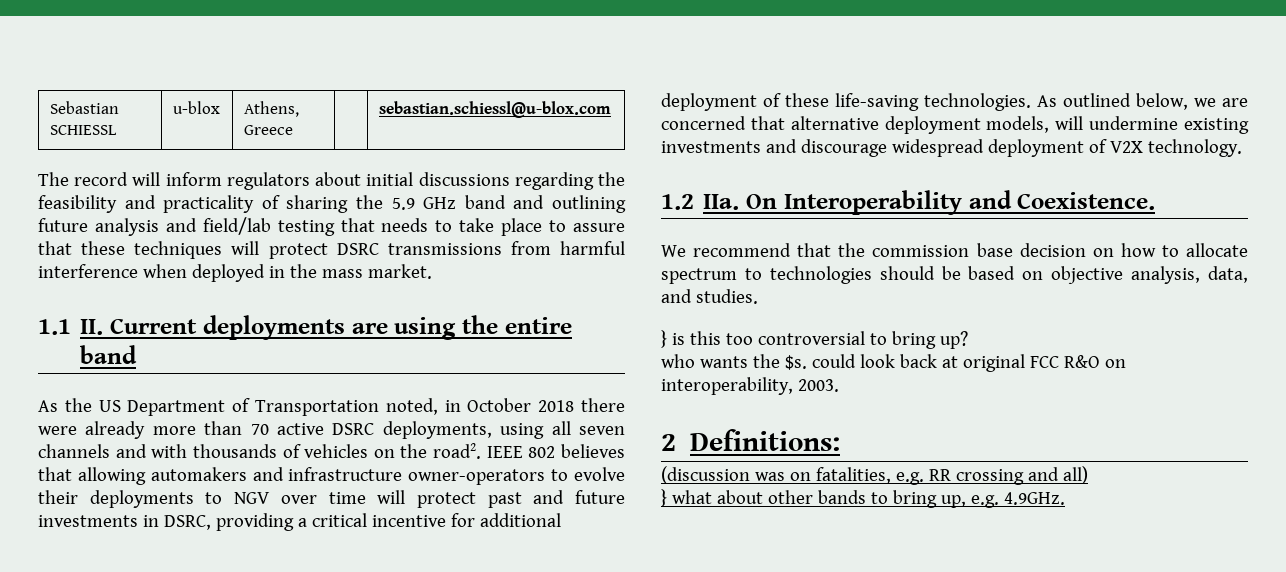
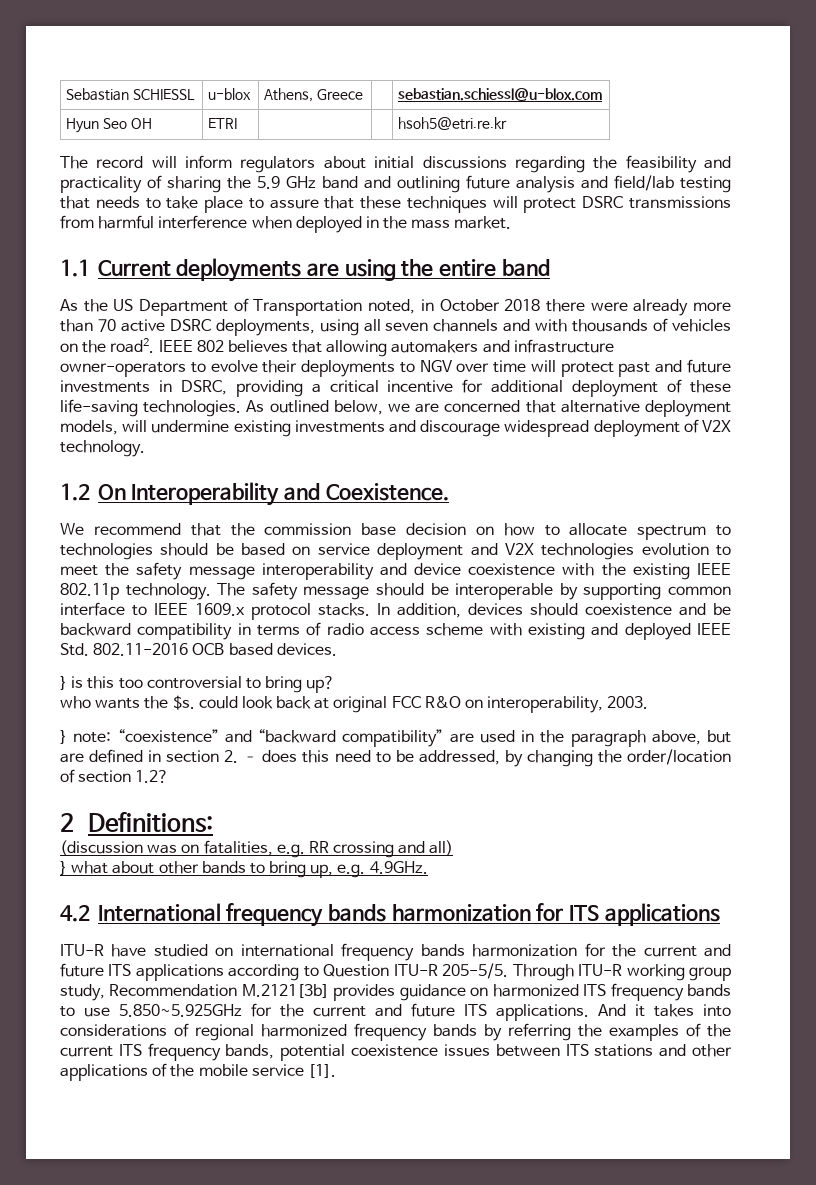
+ Hyun Seo OH | ETRI | | | hsoh5@etri.re.kr
- 1.1 II. Current deployments are using the entire band
+ 1.1 Current deployments are using the entire band
- 1.2 IIa. On Interoperability and Coexistence.
+ 1.2 On Interoperability and Coexistence.
- We recommend that the commission base decision on how to allocate spectrum to technologies should be based on objective analysis, data, and studies.
+ We recommend that the commission base decision on how to allocate spectrum to technologies should be based on service deployment and V2X technologies evolution to meet the safety message interoperability and device coexistence with the existing IEEE 802.11p technology. The safety message should be interoperable by supporting common interface to IEEE 1609.x protocol stacks. In addition, devices should coexistence and be backward compatibility in terms of radio access scheme with existing and deployed IEEE Std. 802.11-2016 OCB based devices.
+ } note: “coexistence” and “backward compatibility” are used in the paragraph above, but are defined in section 2. – does this need to be addressed, by changing the order/location of section 1.2?
+ 4.2 International frequency bands harmonization for ITS applications
+ ITU-R have studied on international frequency bands harmonization for the current and future ITS applications according to Question ITU-R 205-5/5. Through ITU-R working group study, Recommendation M.2121[3b] provides guidance on harmonized ITS frequency bands to use 5.850~5.925GHz for the current and future ITS applications. And it takes into considerations of regional harmonized frequency bands by referring the examples of the current ITS frequency bands, potential coexistence issues between ITS stations and other applications of the mobile service [1].

